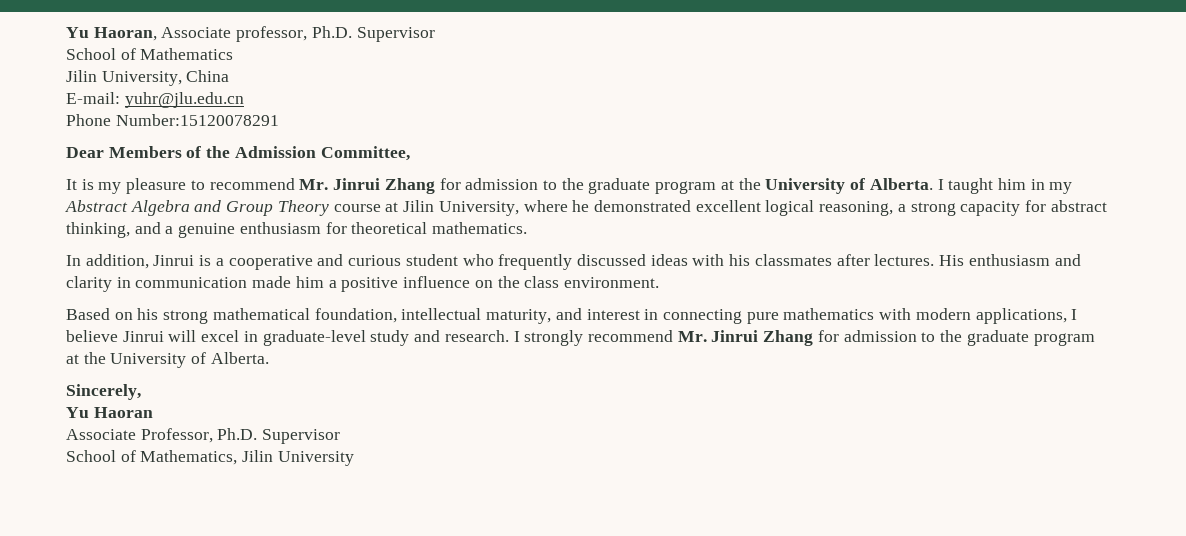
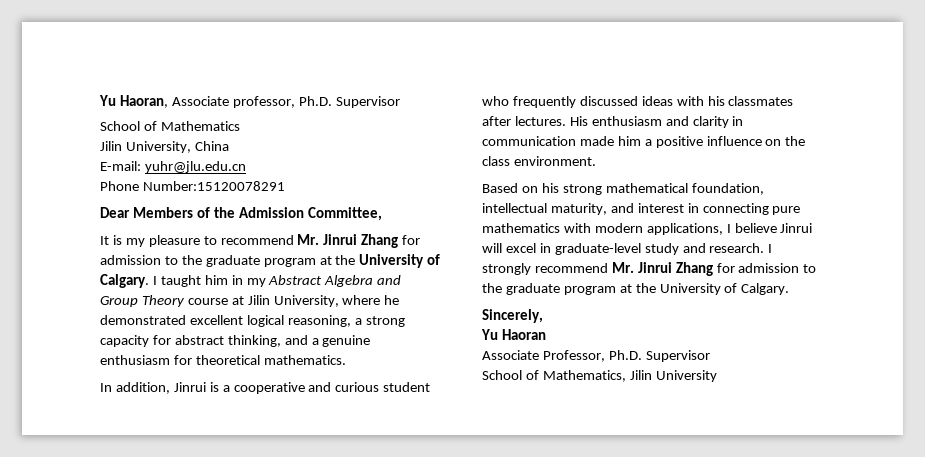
- It is my pleasure to recommend Mr. Jinrui Zhang for admission to the graduate program at the University of Alberta.
+ It is my pleasure to recommend Mr. Jinrui Zhang for admission to the graduate program at the University of Calgary.
- I strongly recommend Mr. Jinrui Zhang for admission to the graduate program at the University of Alberta.
+ I strongly recommend Mr. Jinrui Zhang for admission to the graduate program at the University of Calgary.

